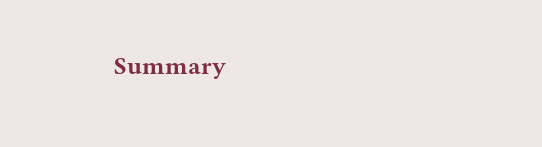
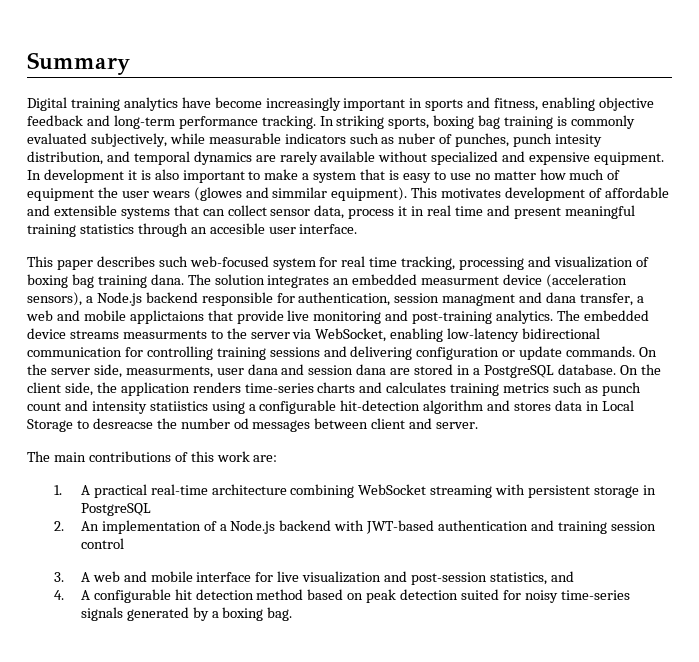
+ Digital training analytics have become increasingly important in sports and fitness, enabling objective feedback and long-term performance tracking. In striking sports, boxing bag training is commonly evaluated subjectively, while measurable indicators such as nuber of punches, punch intesity distribution, and temporal dynamics are rarely available without specialized and expensive equipment. In development it is also important to make a system that is easy to use no matter how much of equipment the user wears (glowes and simmilar equipment). This motivates development of affordable and extensible systems that can collect sensor data, process it in real time and present meaningful training statistics through an accesible user interface.
+ This paper describes such web-focused system for real time tracking, processing and visualization of boxing bag training dana. The solution integrates an embedded measurment device (acceleration sensors), a Node.js backend responsible for authentication, session managment and dana transfer, a web and mobile applictaions that provide live monitoring and post-training analytics. The embedded device streams measurments to the server via WebSocket, enabling low-latency bidirectional communication for controlling training sessions and delivering configuration or update commands. On the server side, measurments, user dana and session dana are stored in a PostgreSQL database. On the client side, the application renders time-series charts and calculates training metrics such as punch count and intensity statiistics using a configurable hit-detection algorithm and stores data in Local Storage to desreacse the number od messages between client and server.
+ The main contributions of this work are:
+ 1. A practical real-time architecture combining WebSocket streaming with persistent storage in PostgreSQL
+ 2. An implementation of a Node.js backend with JWT-based authentication and training session control
+ 3. A web and mobile interface for live visualization and post-session statistics, and
+ 4. A configurable hit detection method based on peak detection suited for noisy time-series signals generated by a boxing bag.

